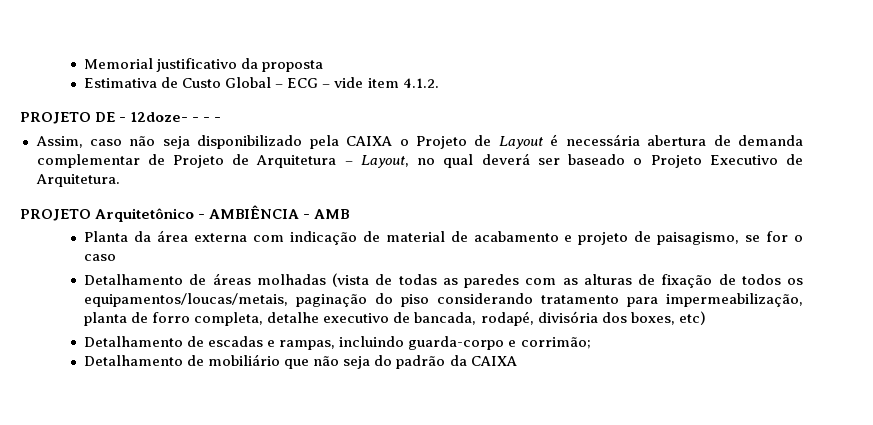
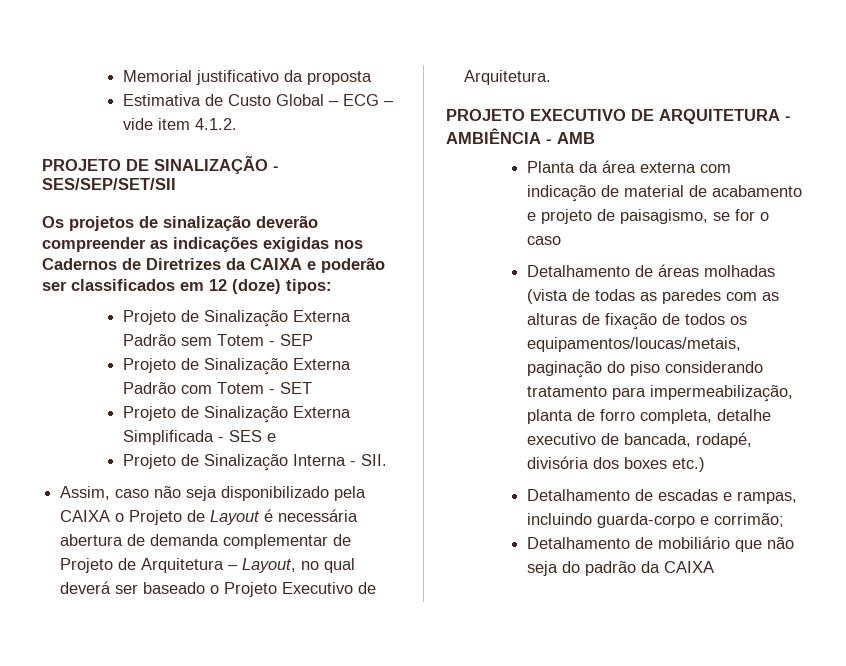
- PROJETO DE - 12doze- - - -
+ PROJETO DE SINALIZAÇÃO - SES/SEP/SET/SII
+ Os projetos de sinalização deverão compreender as indicações exigidas nos Cadernos de Diretrizes da CAIXA e poderão ser classificados em 12 (doze) tipos:
+ Projeto de Sinalização Externa Padrão sem Totem - SEP
+ Projeto de Sinalização Externa Padrão com Totem - SET
+ Projeto de Sinalização Externa Simplificada - SES e
+ Projeto de Sinalização Interna - SII.
- PROJETO Arquitetônico - AMBIÊNCIA - AMB
+ PROJETO EXECUTIVO DE ARQUITETURA - AMBIÊNCIA - AMB
- Detalhamento de áreas molhadas (vista de todas as paredes com as alturas de fixação de todos os equipamentos/loucas/metais, paginação do piso considerando tratamento para impermeabilização, planta de forro completa, detalhe executivo de bancada, rodapé, divisória dos boxes, etc)
+ Detalhamento de áreas molhadas (vista de todas as paredes com as alturas de fixação de todos os equipamentos/loucas/metais, paginação do piso considerando tratamento para impermeabilização, planta de forro completa, detalhe executivo de bancada, rodapé, divisória dos boxes etc.)

